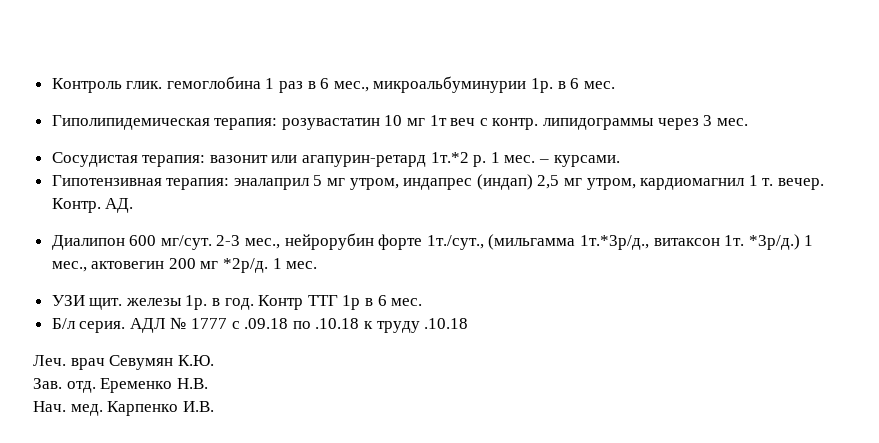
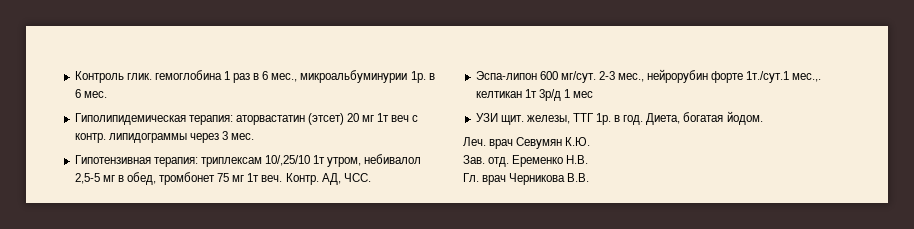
- Гиполипидемическая терапия: розувастатин 10 мг 1т веч с контр. липидограммы через 3 мес.
+ Гиполипидемическая терапия: аторвастатин (этсет) 20 мг 1т веч с контр. липидограммы через 3 мес.
- Сосудистая терапия: вазонит или агапурин-ретард 1т.*2 р. 1 мес. – курсами.
- Гипотензивная терапия: эналаприл 5 мг утром, индапрес (индап) 2,5 мг утром, кардиомагнил 1 т. вечер. Контр. АД.
- Диалипон 600 мг/сут.
+ Гипотензивная терапия: триплексам 10/,25/10 1т утром, небивалол 2,5-5 мг в обед, тромбонет 75 мг 1т веч. Контр. АД, ЧСС.
+ Эспа-липон 600 мг/сут.
- 2-3 мес., нейрорубин форте 1т./сут., (мильгамма 1т.*3р/д., витаксон 1т. *3р/д.) 1 мес., актовегин 200 мг *2р/д. 1 мес.
+ 2-3 мес., нейрорубин форте 1т./сут.1 мес.,. келтикан 1т 3р/д 1 мес
- УЗИ щит. железы 1р. в год.
+ УЗИ щит. железы, ТТГ 1р. в год.
- Контр ТТГ 1р в 6 мес.
- Б/л серия. АДЛ № 1777 с .09.18 по .10.18 к труду .10.18
+ Диета, богатая йодом.
- Нач. мед. Карпенко И.В.
+ Гл. врач Черникова В.В.

